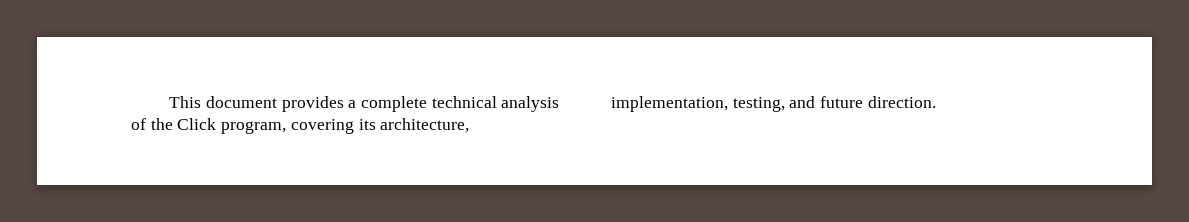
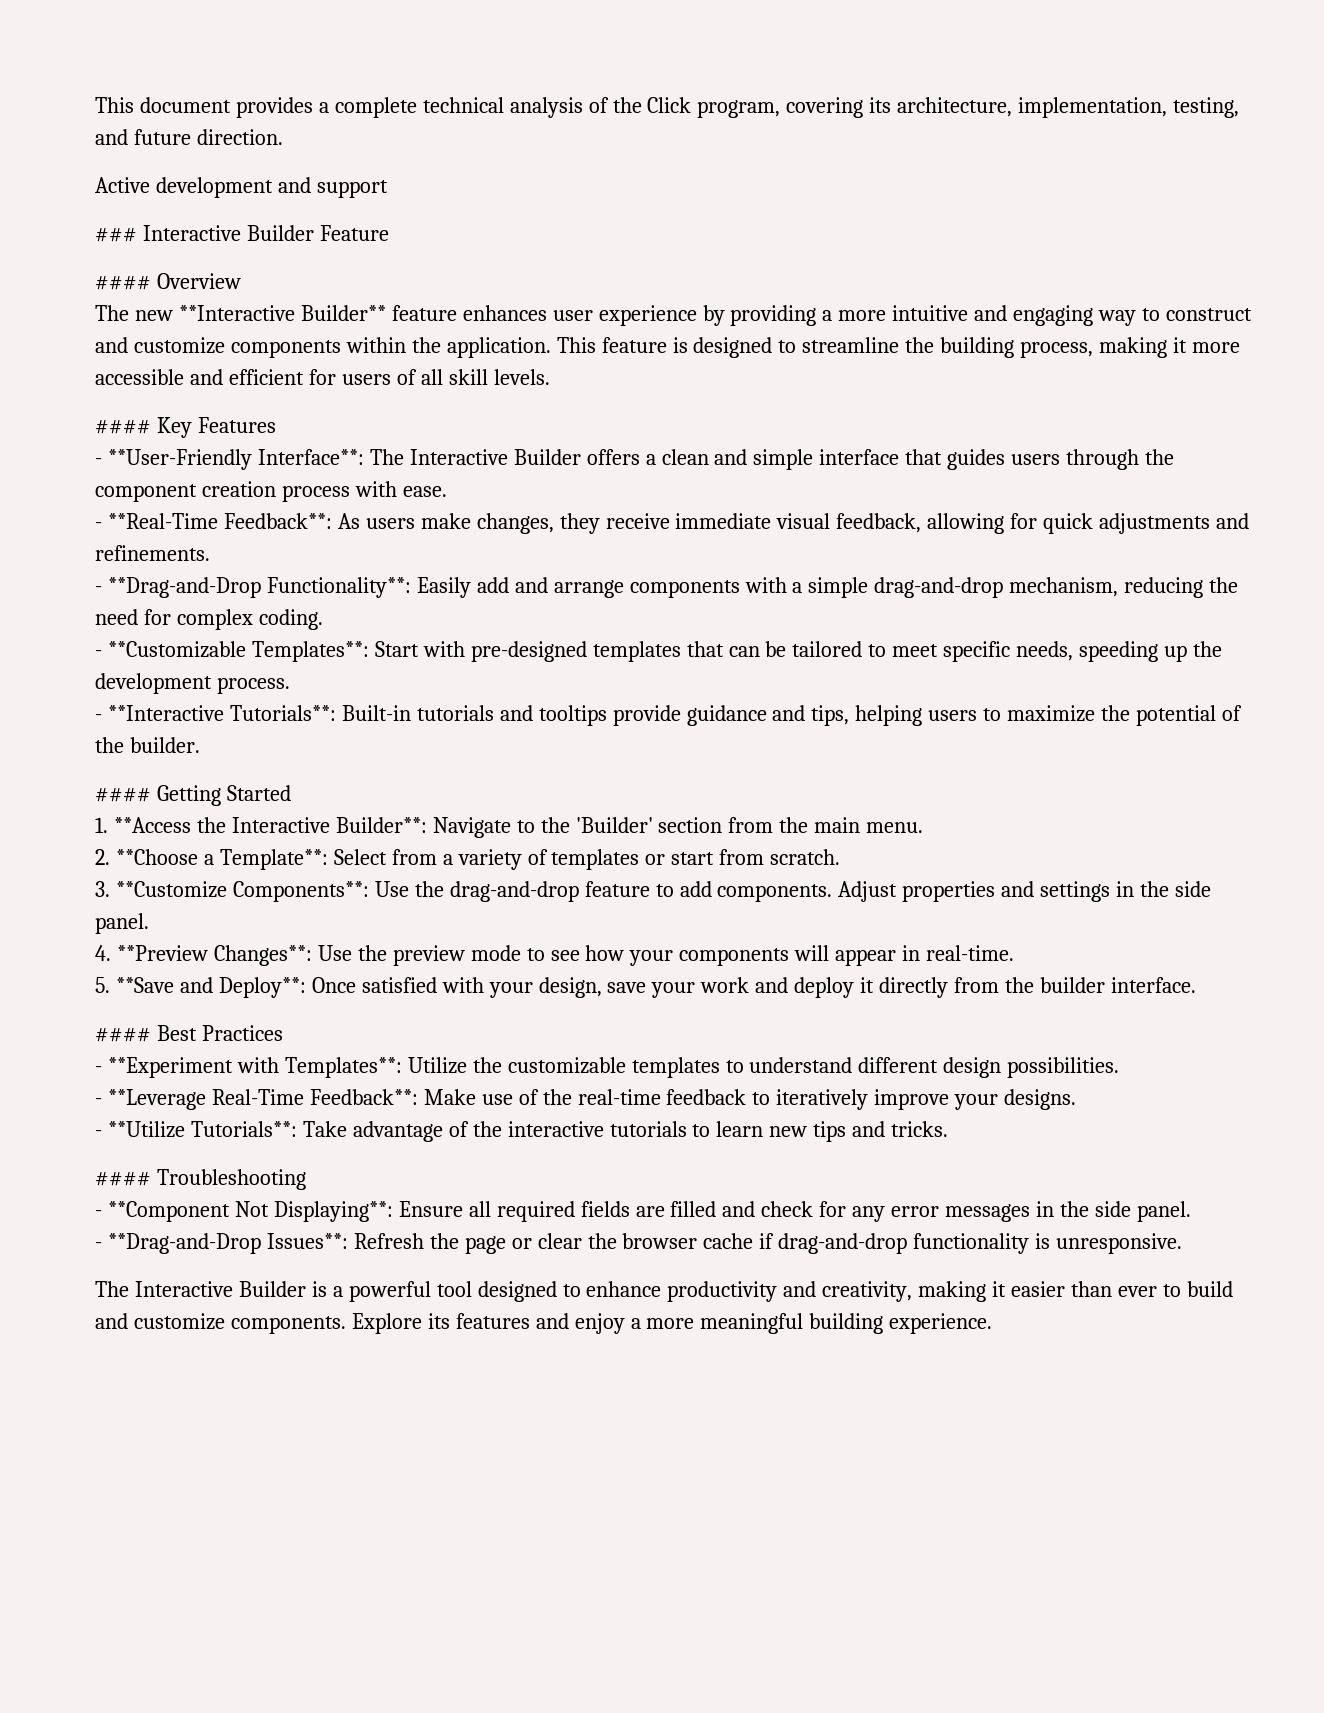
+ Active development and support
+ ### Interactive Builder Feature
+ #### Overview
+ The new **Interactive Builder** feature enhances user experience by providing a more intuitive and engaging way to construct and customize components within the application. This feature is designed to streamline the building process, making it more accessible and efficient for users of all skill levels.
+ #### Key Features
+ - **User-Friendly Interface**: The Interactive Builder offers a clean and simple interface that guides users through the component creation process with ease.
+ - **Real-Time Feedback**: As users make changes, they receive immediate visual feedback, allowing for quick adjustments and refinements.
+ - **Drag-and-Drop Functionality**: Easily add and arrange components with a simple drag-and-drop mechanism, reducing the need for complex coding.
+ - **Customizable Templates**: Start with pre-designed templates that can be tailored to meet specific needs, speeding up the development process.
+ - **Interactive Tutorials**: Built-in tutorials and tooltips provide guidance and tips, helping users to maximize the potential of the builder.
+ #### Getting Started
+ 1. **Access the Interactive Builder**: Navigate to the 'Builder' section from the main menu.
+ 2. **Choose a Template**: Select from a variety of templates or start from scratch.
+ 3. **Customize Components**: Use the drag-and-drop feature to add components. Adjust properties and settings in the side panel.
+ 4. **Preview Changes**: Use the preview mode to see how your components will appear in real-time.
+ 5. **Save and Deploy**: Once satisfied with your design, save your work and deploy it directly from the builder interface.
+ #### Best Practices
+ - **Experiment with Templates**: Utilize the customizable templates to understand different design possibilities.
+ - **Leverage Real-Time Feedback**: Make use of the real-time feedback to iteratively improve your designs.
+ - **Utilize Tutorials**: Take advantage of the interactive tutorials to learn new tips and tricks.
+ #### Troubleshooting
+ - **Component Not Displaying**: Ensure all required fields are filled and check for any error messages in the side panel.
+ - **Drag-and-Drop Issues**: Refresh the page or clear the browser cache if drag-and-drop functionality is unresponsive.
+ The Interactive Builder is a powerful tool designed to enhance productivity and creativity, making it easier than ever to build and customize components. Explore its features and enjoy a more meaningful building experience.

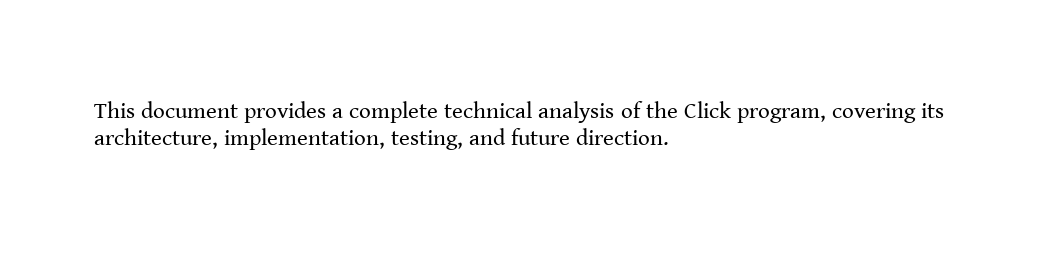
- Active development and support
- ### Interactive Builder Feature
- #### Overview
- The new **Interactive Builder** feature enhances user experience by providing a more intuitive and engaging way to construct and customize components within the application. This feature is designed to streamline the building process, making it more accessible and efficient for users of all skill levels.
- #### Key Features
- - **User-Friendly Interface**: The Interactive Builder offers a clean and simple interface that guides users through the component creation process with ease.
- - **Real-Time Feedback**: As users make changes, they receive immediate visual feedback, allowing for quick adjustments and refinements.
- - **Drag-and-Drop Functionality**: Easily add and arrange components with a simple drag-and-drop mechanism, reducing the need for complex coding.
- - **Customizable Templates**: Start with pre-designed templates that can be tailored to meet specific needs, speeding up the development process.
- - **Interactive Tutorials**: Built-in tutorials and tooltips provide guidance and tips, helping users to maximize the potential of the builder.
- #### Getting Started
- 1. **Access the Interactive Builder**: Navigate to the 'Builder' section from the main menu.
- 2. **Choose a Template**: Select from a variety of templates or start from scratch.
- 3. **Customize Components**: Use the drag-and-drop feature to add components. Adjust properties and settings in the side panel.
- 4. **Preview Changes**: Use the preview mode to see how your components will appear in real-time.
- 5. **Save and Deploy**: Once satisfied with your design, save your work and deploy it directly from the builder interface.
- #### Best Practices
- - **Experiment with Templates**: Utilize the customizable templates to understand different design possibilities.
- - **Leverage Real-Time Feedback**: Make use of the real-time feedback to iteratively improve your designs.
- - **Utilize Tutorials**: Take advantage of the interactive tutorials to learn new tips and tricks.
- #### Troubleshooting
- - **Component Not Displaying**: Ensure all required fields are filled and check for any error messages in the side panel.
- - **Drag-and-Drop Issues**: Refresh the page or clear the browser cache if drag-and-drop functionality is unresponsive.
- The Interactive Builder is a powerful tool designed to enhance productivity and creativity, making it easier than ever to build and customize components. Explore its features and enjoy a more meaningful building experience.

